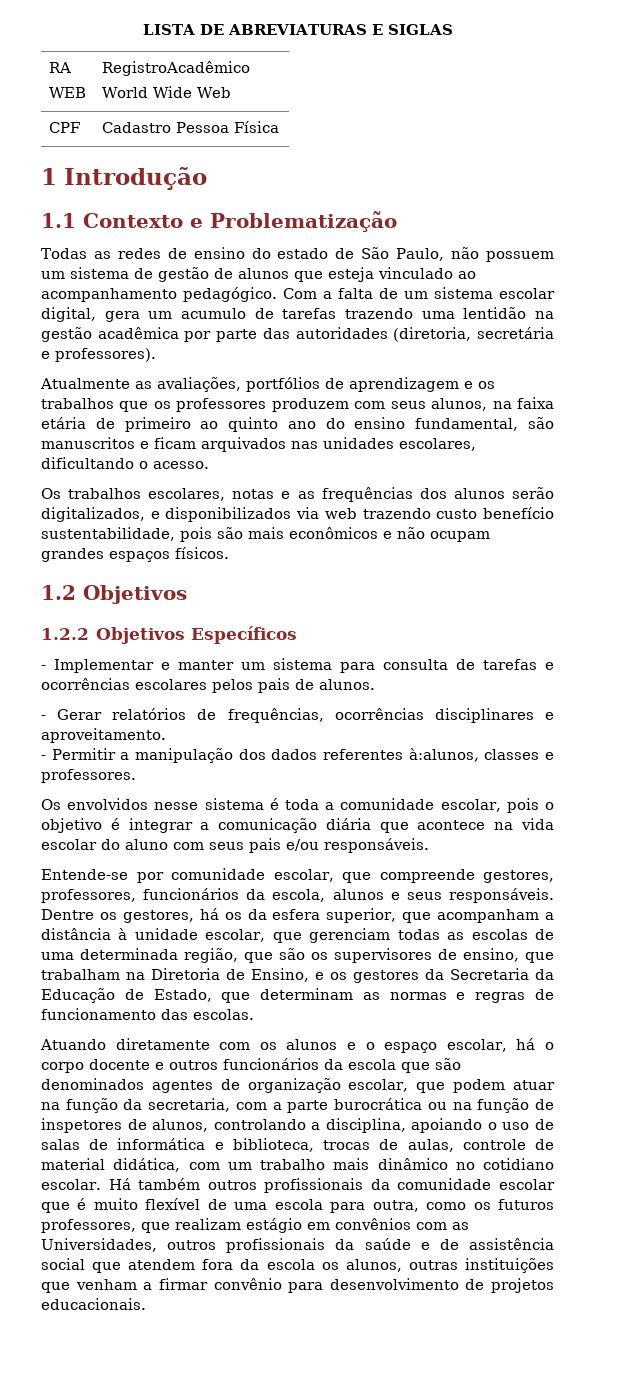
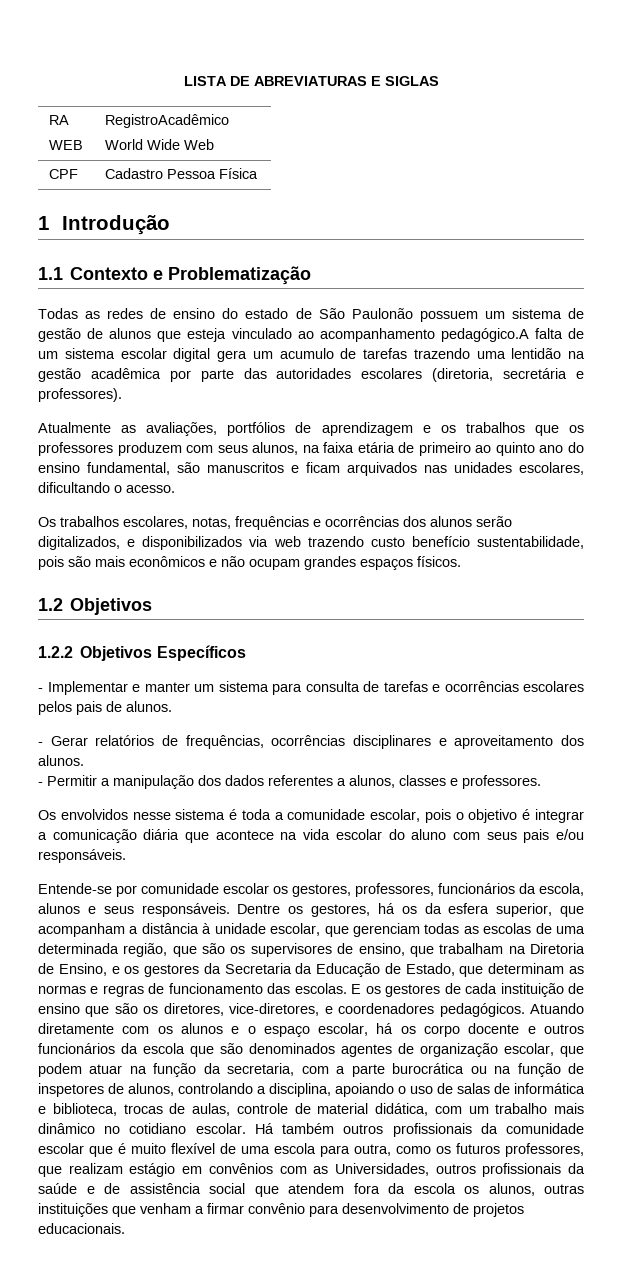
- Todas as redes de ensino do estado de São Paulo, não possuem um sistema de gestão de alunos que esteja vinculado ao acompanhamento pedagógico. Com a falta de um sistema escolar digital, gera um acumulo de tarefas trazendo uma lentidão na gestão acadêmica por parte das autoridades (diretoria, secretária e professores).
+ Todas as redes de ensino do estado de São Paulonão possuem um sistema de gestão de alunos que esteja vinculado ao acompanhamento pedagógico.A falta de um sistema escolar digital gera um acumulo de tarefas trazendo uma lentidão na gestão acadêmica por parte das autoridades escolares (diretoria, secretária e professores).
- Os trabalhos escolares, notas e as frequências dos alunos serão digitalizados, e disponibilizados via web trazendo custo benefício sustentabilidade, pois são mais econômicos e não ocupam grandes espaços físicos.
+ Os trabalhos escolares, notas, frequências e ocorrências dos alunos serão digitalizados, e disponibilizados via web trazendo custo benefício sustentabilidade, pois são mais econômicos e não ocupam grandes espaços físicos.
- - Gerar relatórios de frequências, ocorrências disciplinares e aproveitamento.
+ - Gerar relatórios de frequências, ocorrências disciplinares e aproveitamento dos alunos.
- - Permitir a manipulação dos dados referentes à:alunos, classes e professores.
+ - Permitir a manipulação dos dados referentes a alunos, classes e professores.
- Entende-se por comunidade escolar, que compreende gestores, professores, funcionários da escola, alunos e seus responsáveis.
+ Entende-se por comunidade escolar os gestores, professores, funcionários da escola, alunos e seus responsáveis.
- Dentre os gestores, há os da esfera superior, que acompanham a distância à unidade escolar, que gerenciam todas as escolas de uma determinada região, que são os supervisores de ensino, que trabalham na Diretoria de Ensino, e os gestores da Secretaria da Educação de Estado, que determinam as normas e regras de funcionamento das escolas.
- Atuando diretamente com os alunos e o espaço escolar, há o corpo docente e outros funcionários da escola que são denominados agentes de organização escolar, que podem atuar na função da secretaria, com a parte burocrática ou na função de inspetores de alunos, controlando a disciplina, apoiando o uso de salas de informática e biblioteca, trocas de aulas, controle de material didática, com um trabalho mais dinâmico no cotidiano escolar.
+ Dentre os gestores, há os da esfera superior, que acompanham a distância à unidade escolar, que gerenciam todas as escolas de uma determinada região, que são os supervisores de ensino, que trabalham na Diretoria de Ensino, e os gestores da Secretaria da Educação de Estado, que determinam as normas e regras de funcionamento das escolas. E os gestores de cada instituição de ensino que são os diretores, vice-diretores, e coordenadores pedagógicos. Atuando diretamente com os alunos e o espaço escolar, há os corpo docente e outros funcionários da escola que são denominados agentes de organização escolar, que podem atuar na função da secretaria, com a parte burocrática ou na função de inspetores de alunos, controlando a disciplina, apoiando o uso de salas de informática e biblioteca, trocas de aulas, controle de material didática, com um trabalho mais dinâmico no cotidiano escolar.

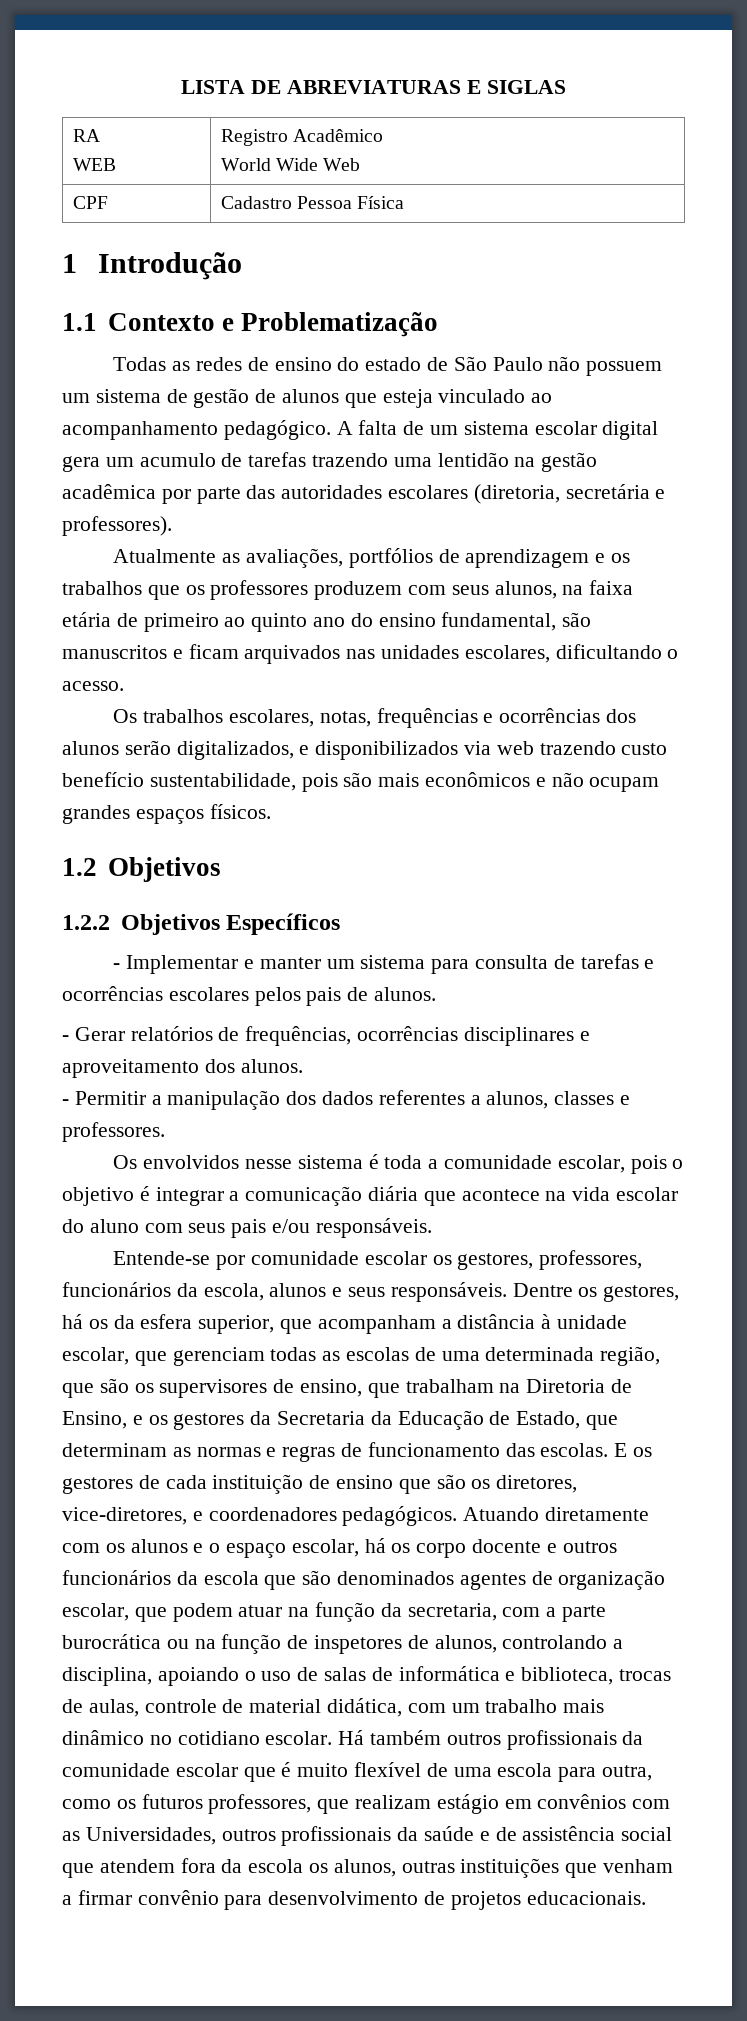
  RA
- WEB | RegistroAcadêmico
+ WEB | Registro Acadêmico
- Todas as redes de ensino do estado de São Paulonão possuem um sistema de gestão de alunos que esteja vinculado ao acompanhamento pedagógico.A falta de um sistema escolar digital gera um acumulo de tarefas trazendo uma lentidão na gestão acadêmica por parte das autoridades escolares (diretoria, secretária e professores).
+ Todas as redes de ensino do estado de São Paulo não possuem um sistema de gestão de alunos que esteja vinculado ao acompanhamento pedagógico. A falta de um sistema escolar digital gera um acumulo de tarefas trazendo uma lentidão na gestão acadêmica por parte das autoridades escolares (diretoria, secretária e professores).

